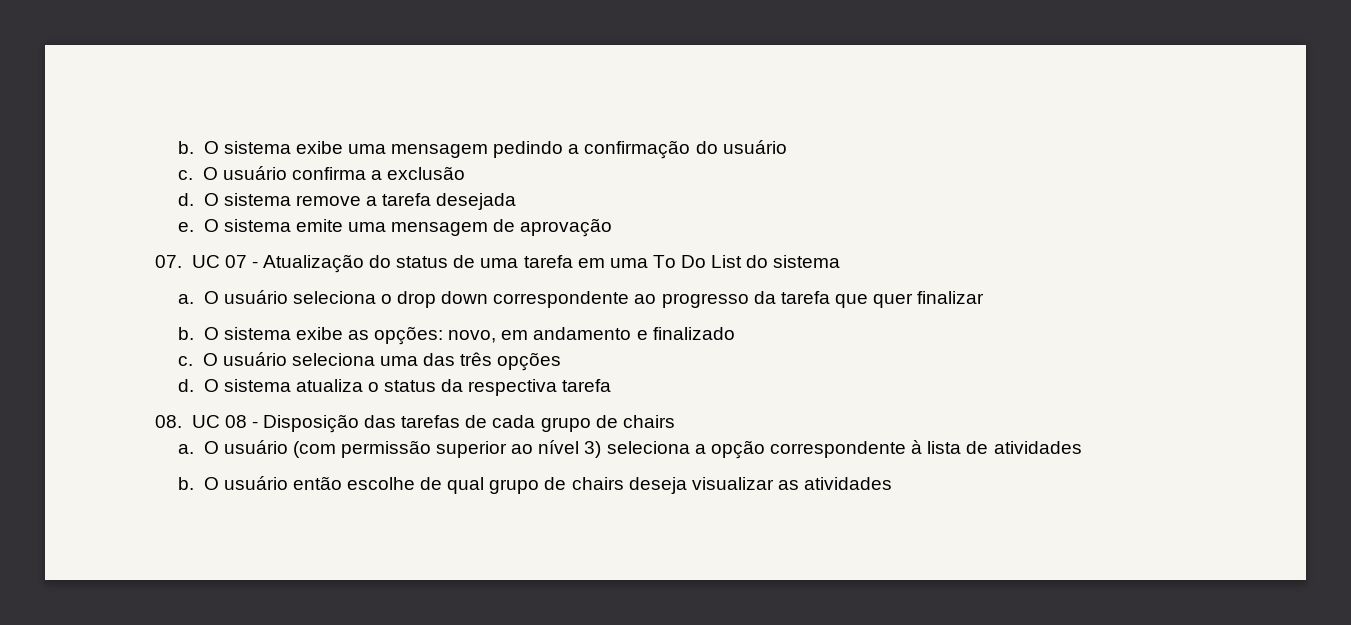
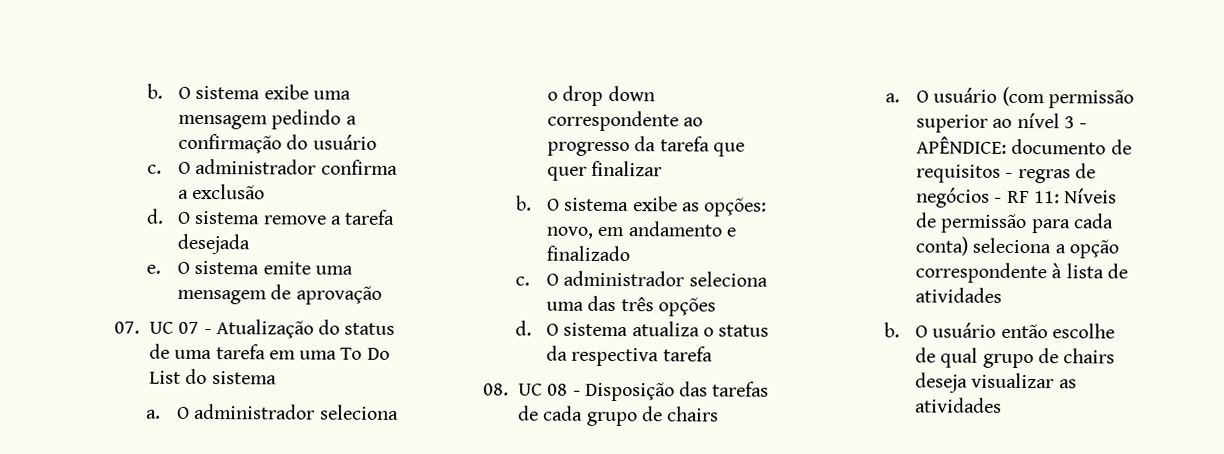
- O usuário confirma a exclusão
+ O administrador confirma a exclusão
- O usuário seleciona o drop down correspondente ao progresso da tarefa que quer finalizar
+ O administrador seleciona o drop down correspondente ao progresso da tarefa que quer finalizar
- O usuário seleciona uma das três opções
+ O administrador seleciona uma das três opções
- O usuário (com permissão superior ao nível 3) seleciona a opção correspondente à lista de atividades
+ O usuário (com permissão superior ao nível 3 - APÊNDICE: documento de requisitos - regras de negócios - RF 11: Níveis de permissão para cada conta) seleciona a opção correspondente à lista de atividades

